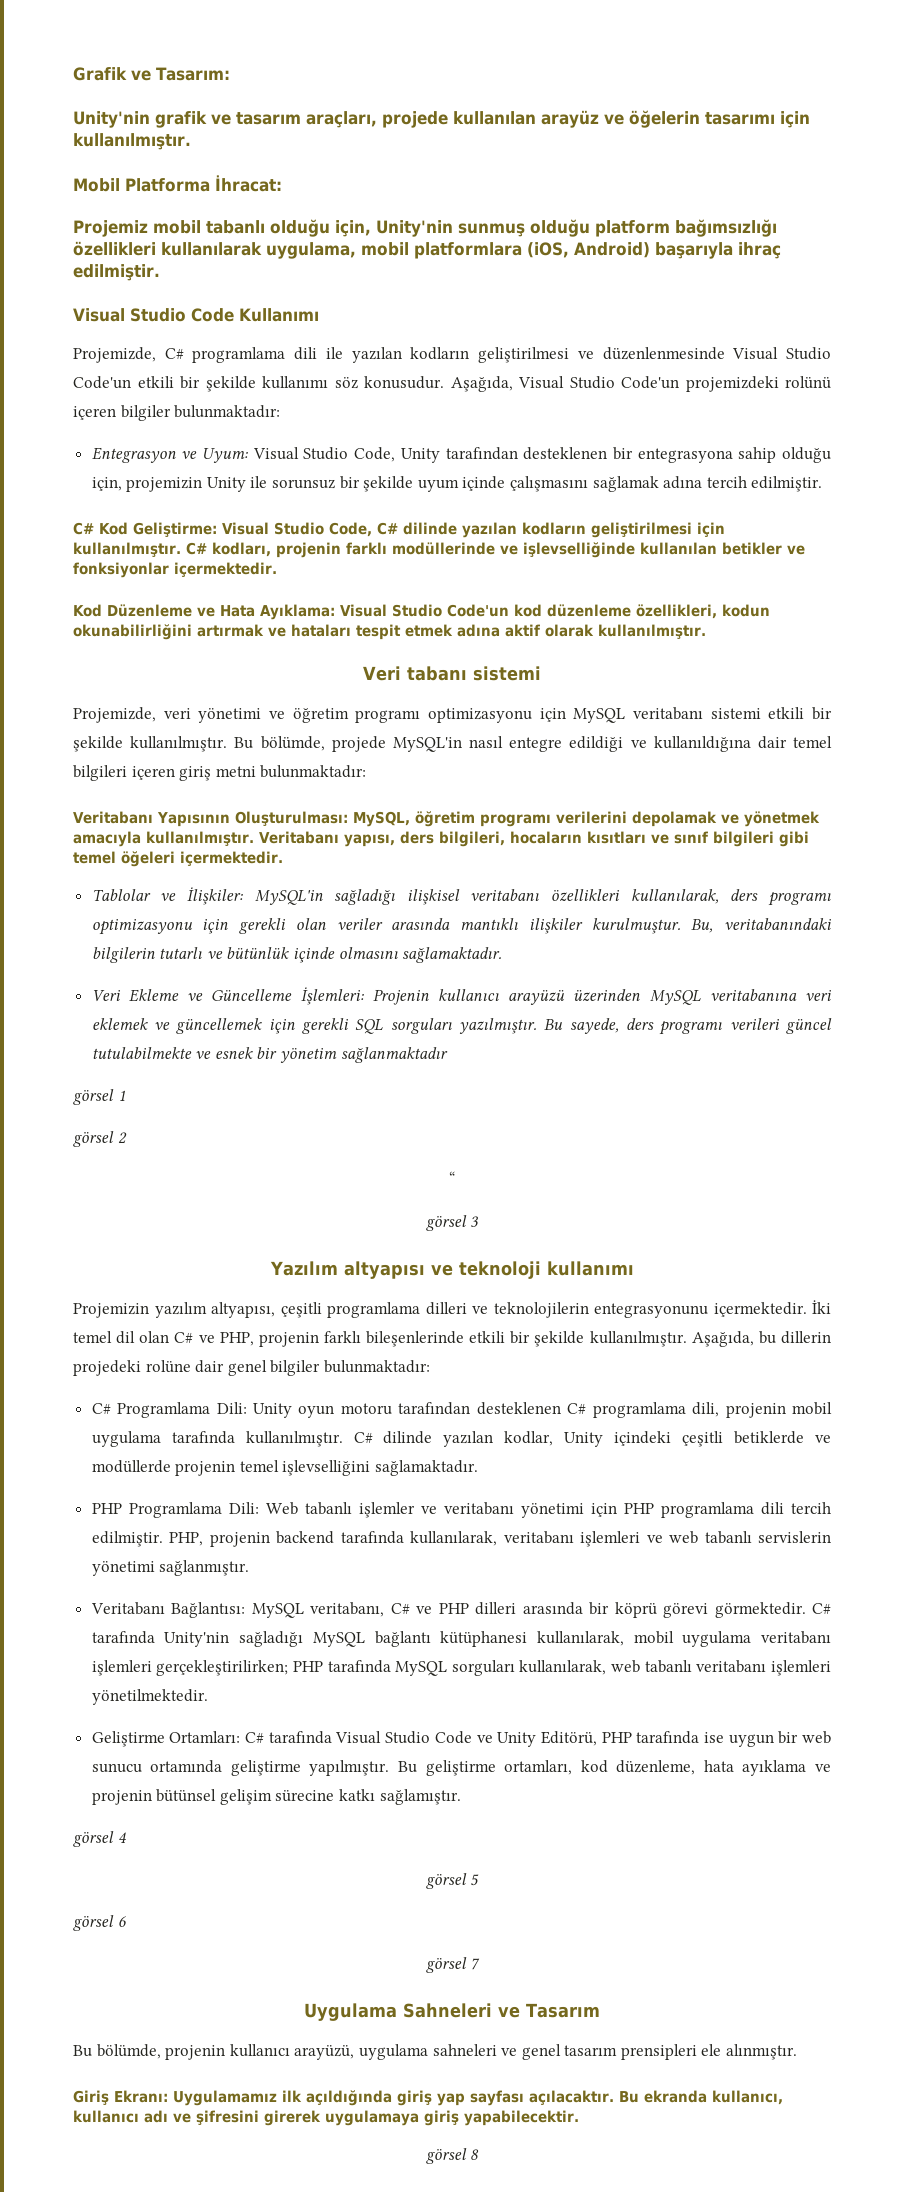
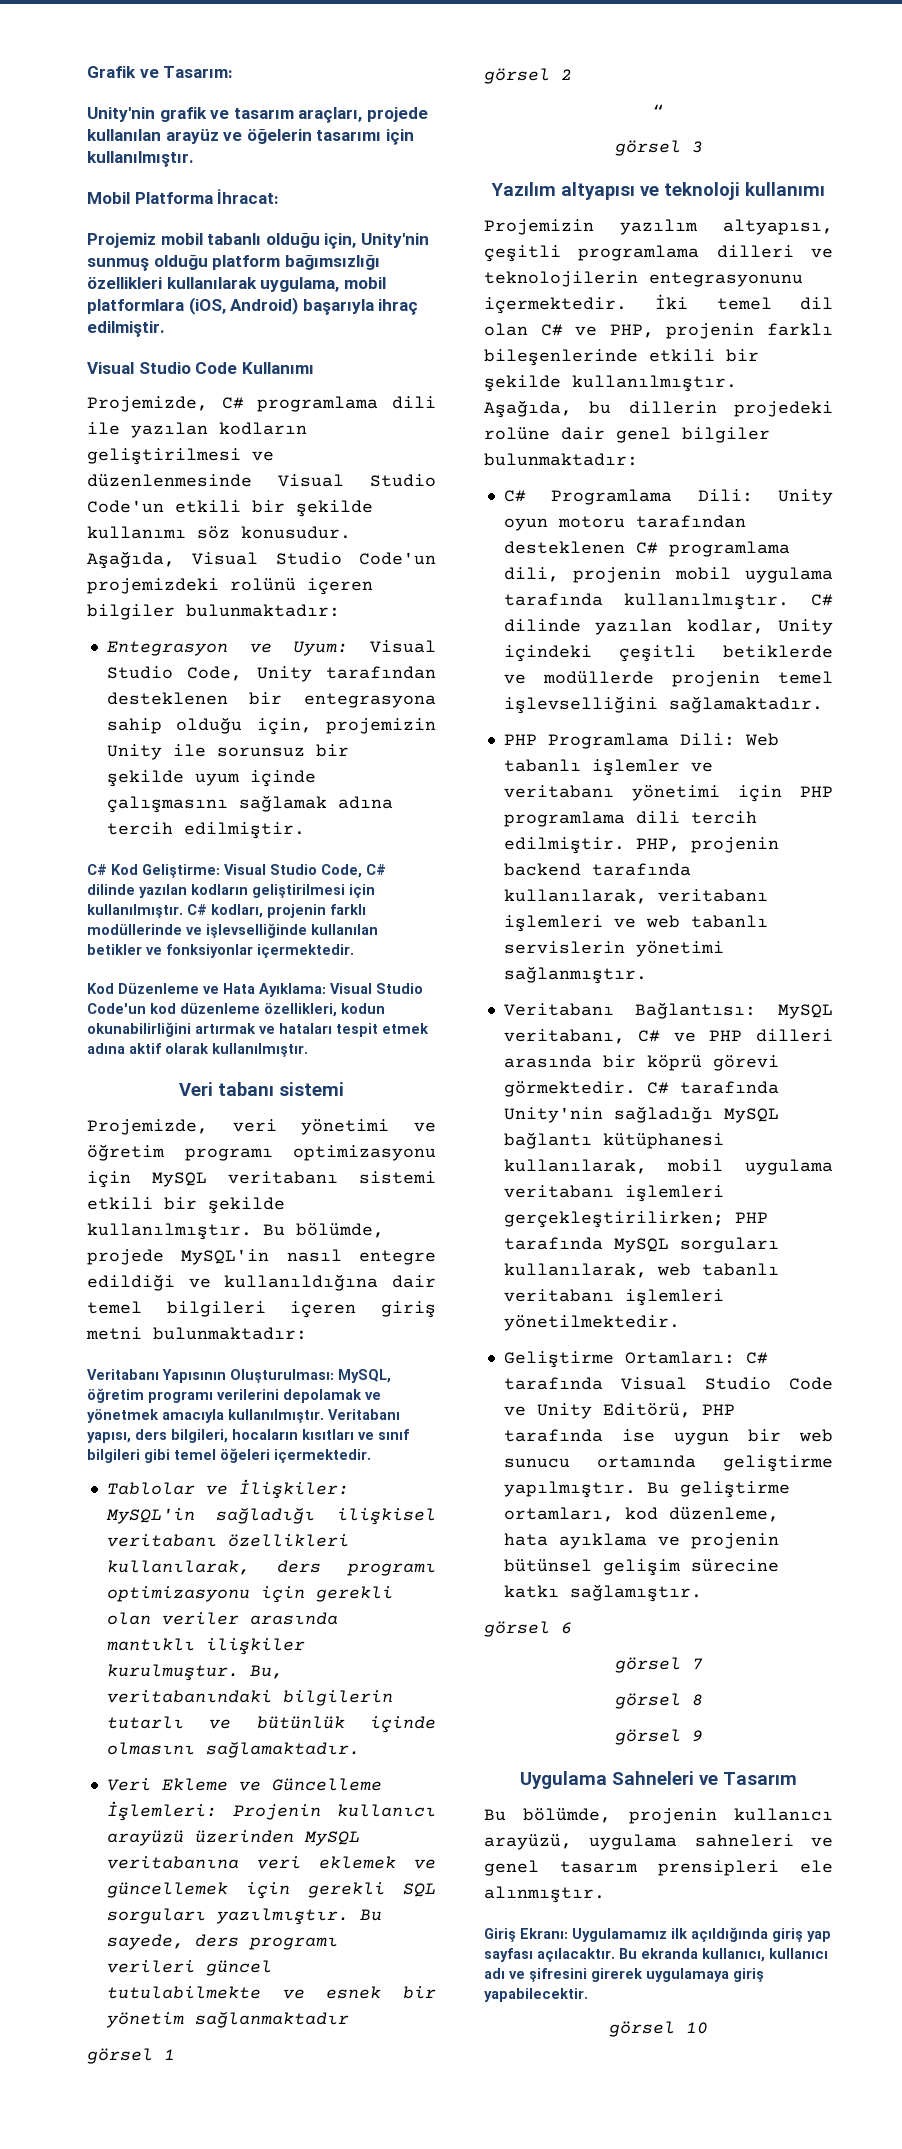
- görsel 4
- görsel 5
+ görsel 8
+ görsel 9
- görsel 8
+ görsel 10

